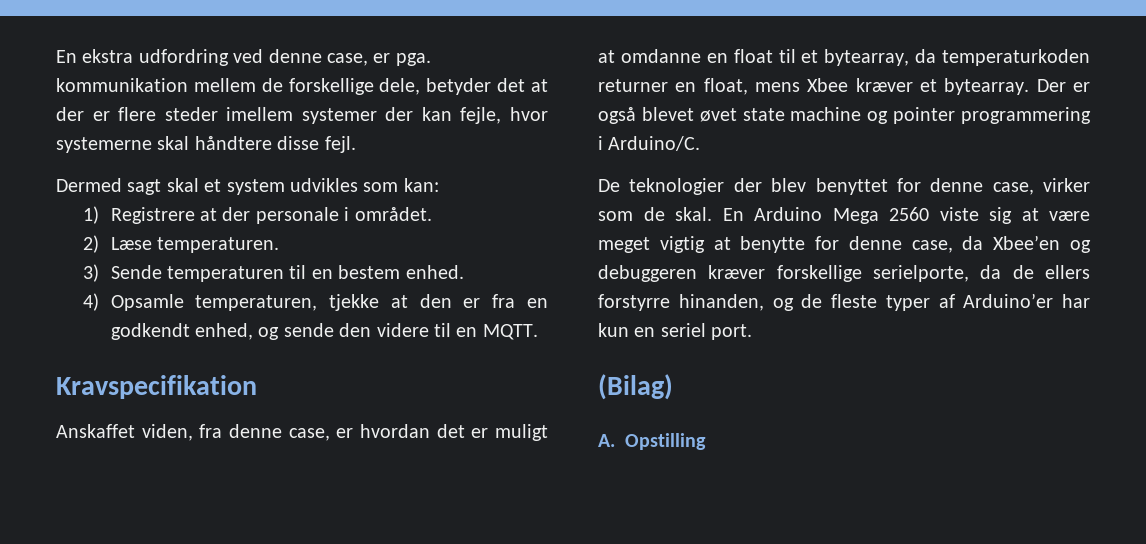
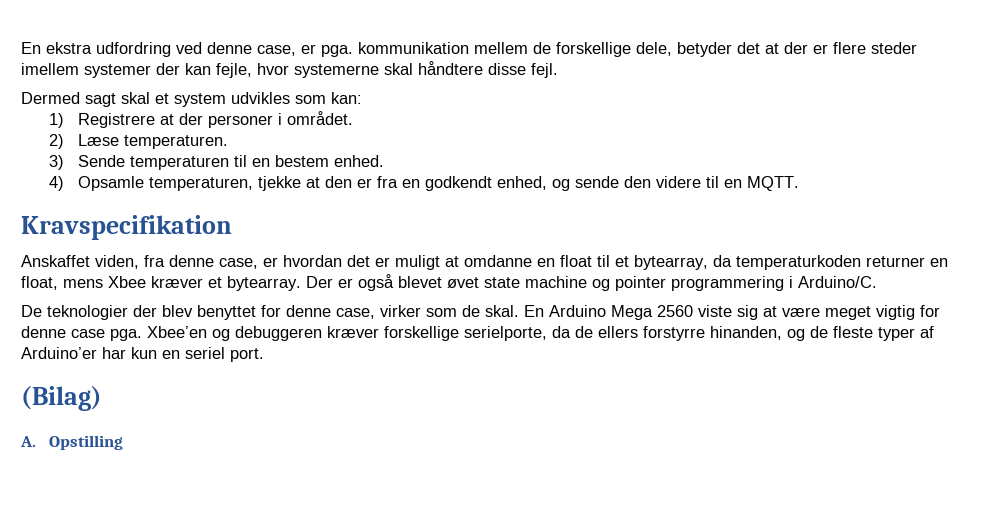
- 1) Registrere at der personale i området.
+ 1) Registrere at der personer i området.
- En Arduino Mega 2560 viste sig at være meget vigtig at benytte for denne case, da Xbee’en og debuggeren kræver forskellige serielporte, da de ellers forstyrre hinanden, og de fleste typer af Arduino’er har kun en seriel port.
+ En Arduino Mega 2560 viste sig at være meget vigtig for denne case pga. Xbee’en og debuggeren kræver forskellige serielporte, da de ellers forstyrre hinanden, og de fleste typer af Arduino’er har kun en seriel port.

